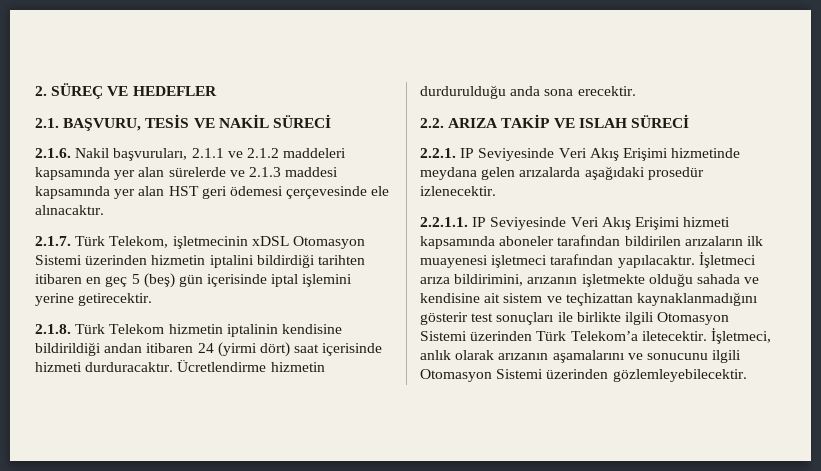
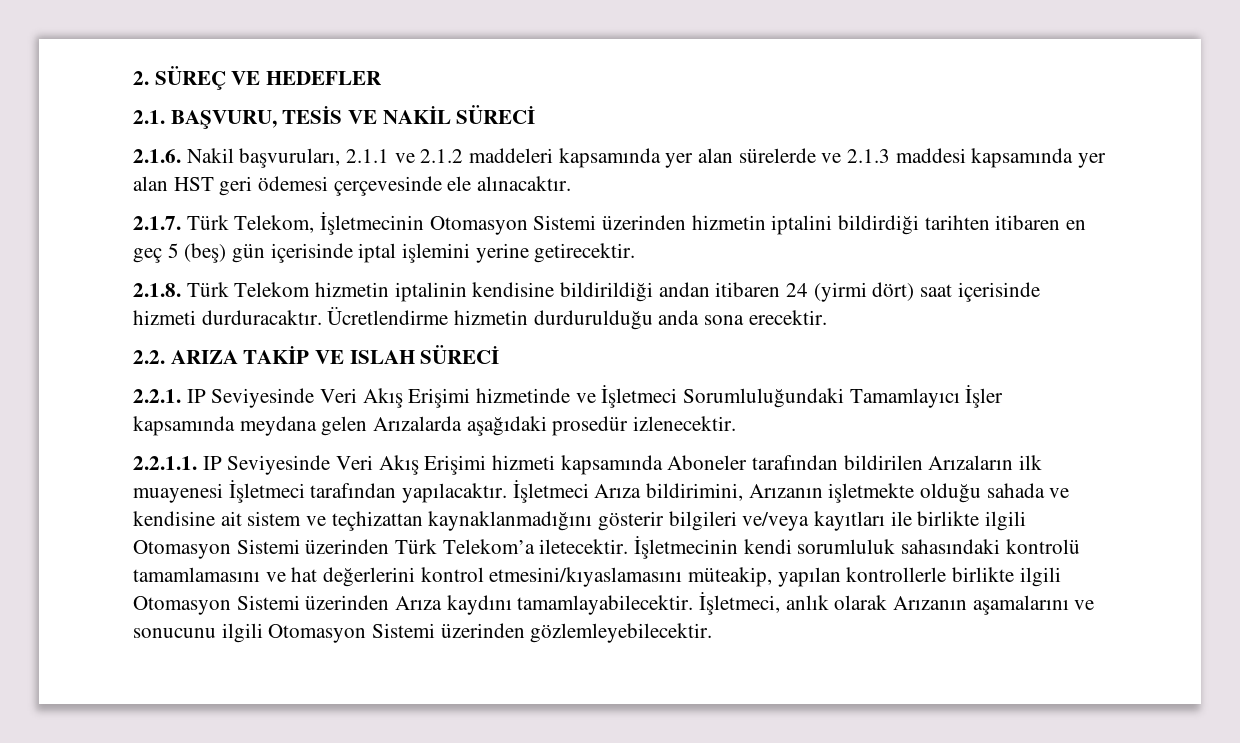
- 2.1.7. Türk Telekom, işletmecinin xDSL Otomasyon Sistemi üzerinden hizmetin iptalini bildirdiği tarihten itibaren en geç 5 (beş) gün içerisinde iptal işlemini yerine getirecektir.
+ 2.1.7. Türk Telekom, İşletmecinin Otomasyon Sistemi üzerinden hizmetin iptalini bildirdiği tarihten itibaren en geç 5 (beş) gün içerisinde iptal işlemini yerine getirecektir.
- 2.2.1. IP Seviyesinde Veri Akış Erişimi hizmetinde meydana gelen arızalarda aşağıdaki prosedür izlenecektir.
+ 2.2.1. IP Seviyesinde Veri Akış Erişimi hizmetinde ve İşletmeci Sorumluluğundaki Tamamlayıcı İşler kapsamında meydana gelen Arızalarda aşağıdaki prosedür izlenecektir.
- 2.2.1.1. IP Seviyesinde Veri Akış Erişimi hizmeti kapsamında aboneler tarafından bildirilen arızaların ilk muayenesi işletmeci tarafından yapılacaktır.
+ 2.2.1.1. IP Seviyesinde Veri Akış Erişimi hizmeti kapsamında Aboneler tarafından bildirilen Arızaların ilk muayenesi İşletmeci tarafından yapılacaktır.
- İşletmeci arıza bildirimini, arızanın işletmekte olduğu sahada ve kendisine ait sistem ve teçhizattan kaynaklanmadığını gösterir test sonuçları ile birlikte ilgili Otomasyon Sistemi üzerinden Türk Telekom’a iletecektir.
+ İşletmeci Arıza bildirimini, Arızanın işletmekte olduğu sahada ve kendisine ait sistem ve teçhizattan kaynaklanmadığını gösterir bilgileri ve/veya kayıtları ile birlikte ilgili Otomasyon Sistemi üzerinden Türk Telekom’a iletecektir.
+ İşletmecinin kendi sorumluluk sahasındaki kontrolü tamamlamasını ve hat değerlerini kontrol etmesini/kıyaslamasını müteakip, yapılan kontrollerle birlikte ilgili Otomasyon Sistemi üzerinden Arıza kaydını tamamlayabilecektir.
- İşletmeci, anlık olarak arızanın aşamalarını ve sonucunu ilgili Otomasyon Sistemi üzerinden gözlemleyebilecektir.
+ İşletmeci, anlık olarak Arızanın aşamalarını ve sonucunu ilgili Otomasyon Sistemi üzerinden gözlemleyebilecektir.

